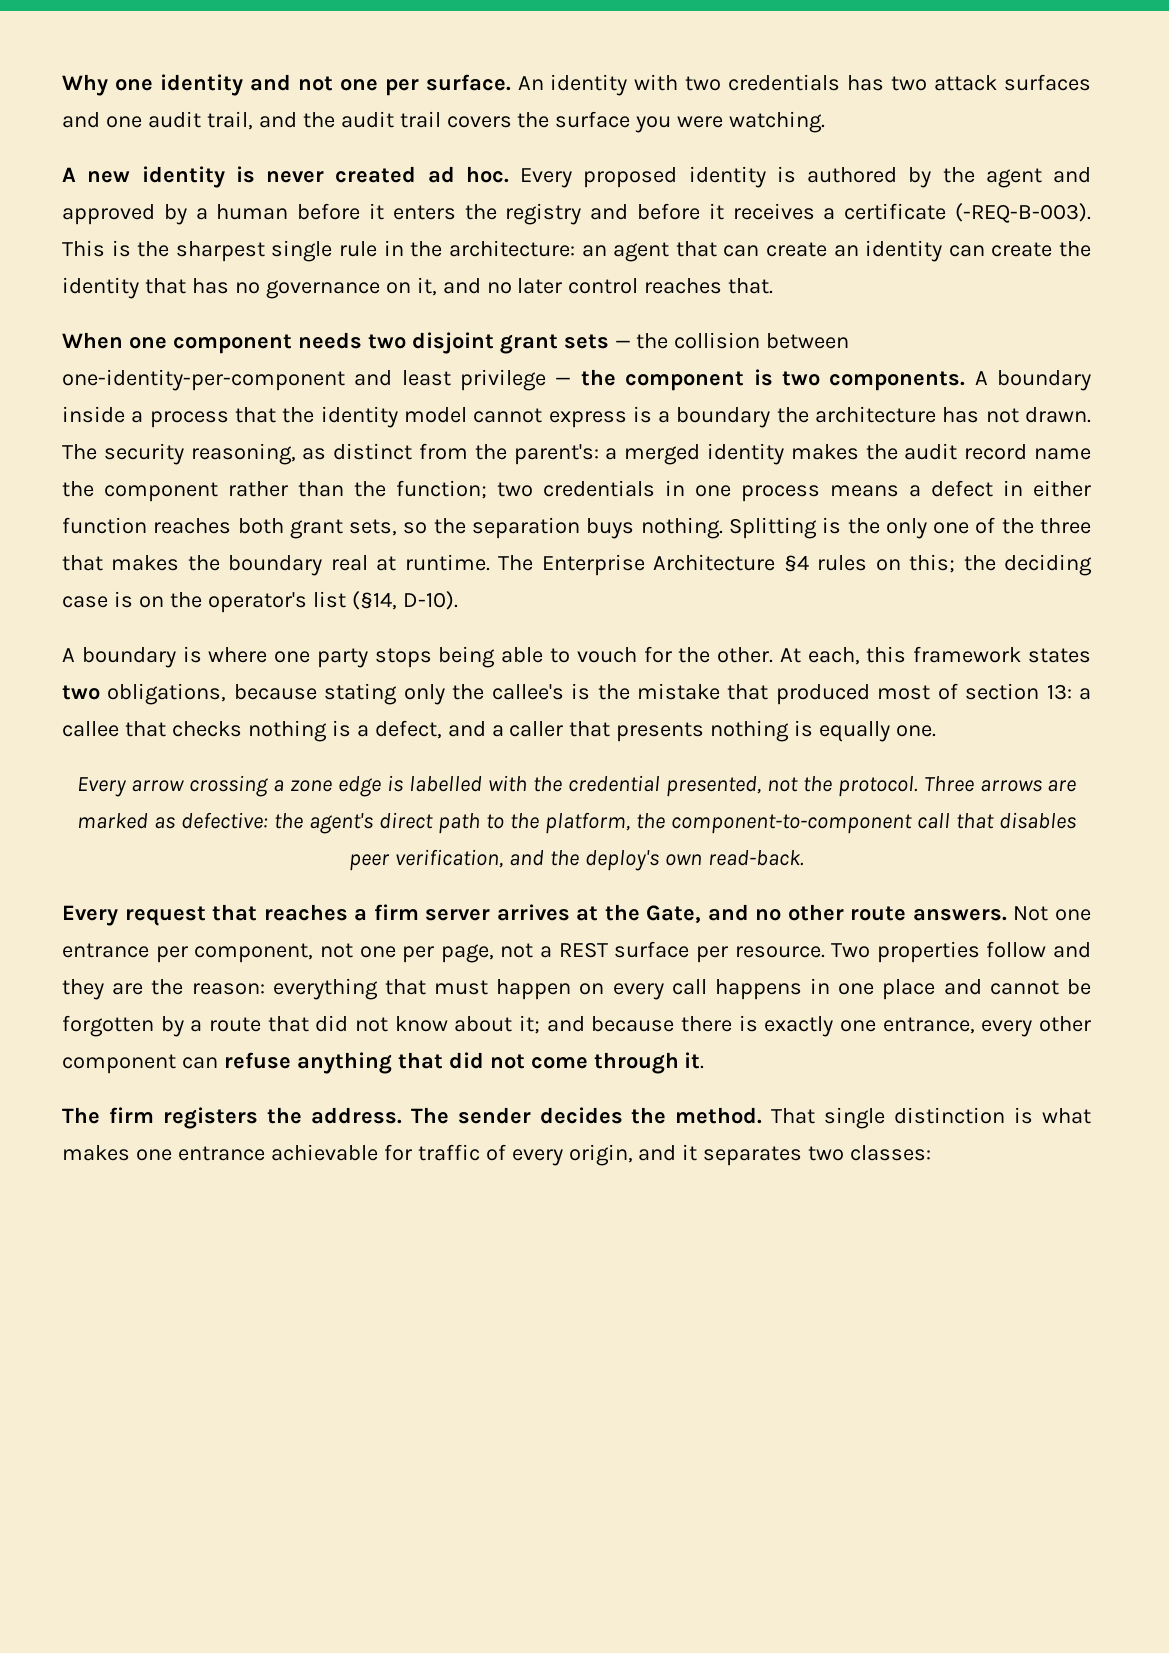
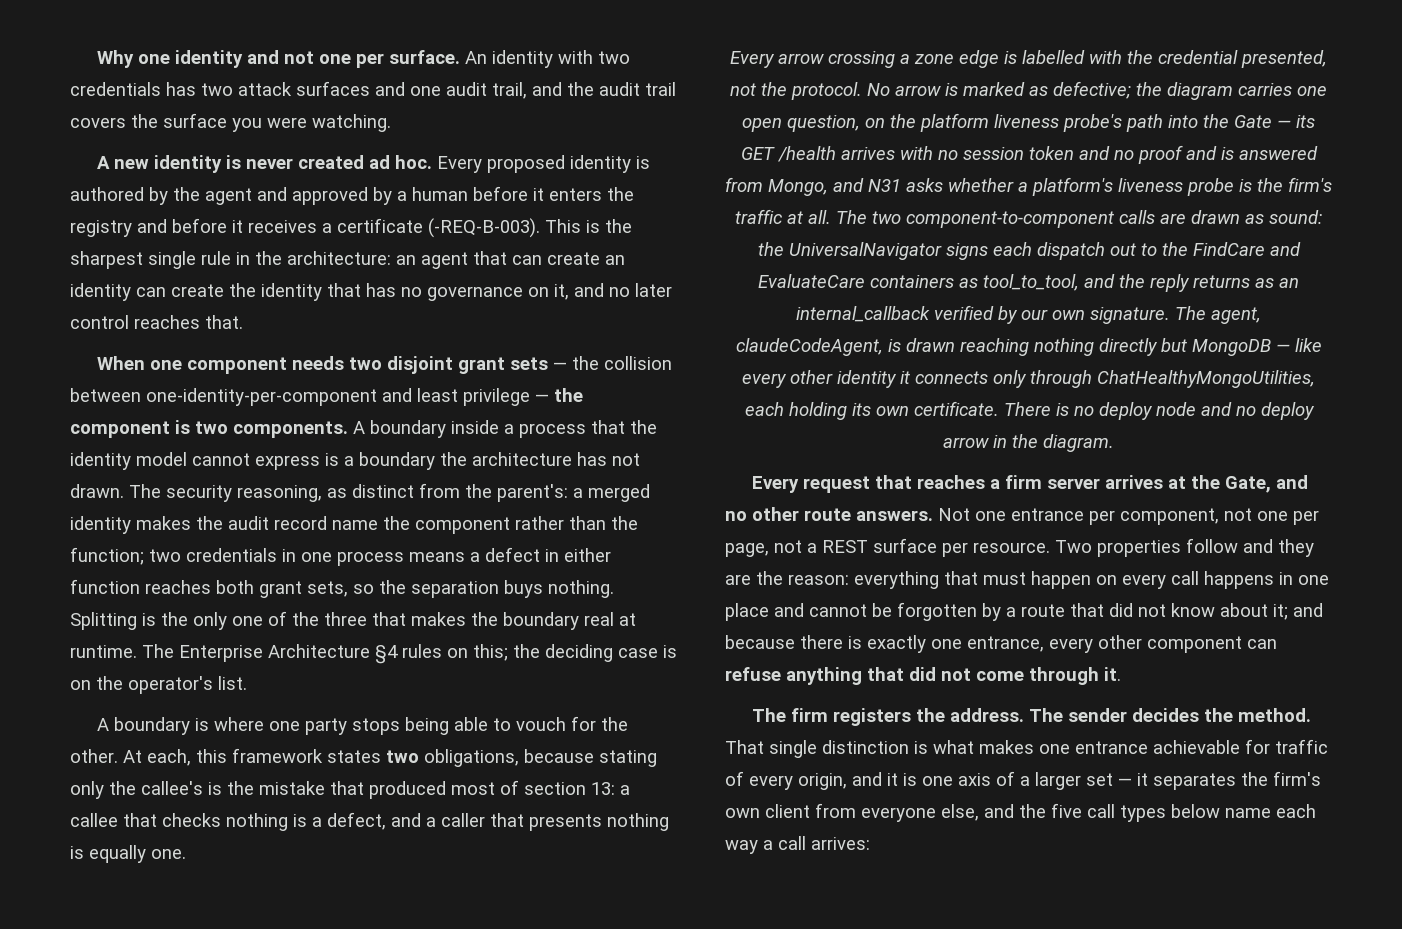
- The Enterprise Architecture §4 rules on this; the deciding case is on the operator's list (§14, D-10).
+ The Enterprise Architecture §4 rules on this; the deciding case is on the operator's list.
- Three arrows are marked as defective: the agent's direct path to the platform, the component-to-component call that disables peer verification, and the deploy's own read-back.
+ No arrow is marked as defective; the diagram carries one open question, on the platform liveness probe's path into the Gate — its GET /health arrives with no session token and no proof and is answered from Mongo, and N31 asks whether a platform's liveness probe is the firm's traffic at all. The two component-to-component calls are drawn as sound: the UniversalNavigator signs each dispatch out to the FindCare and EvaluateCare containers as tool_to_tool, and the reply returns as an internal_callback verified by our own signature. The agent, claudeCodeAgent, is drawn reaching nothing directly but MongoDB — like every other identity it connects only through ChatHealthyMongoUtilities, each holding its own certificate. There is no deploy node and no deploy arrow in the diagram.
- That single distinction is what makes one entrance achievable for traffic of every origin, and it separates two classes:
+ That single distinction is what makes one entrance achievable for traffic of every origin, and it is one axis of a larger set — it separates the firm's own client from everyone else, and the five call types below name each way a call arrives:

